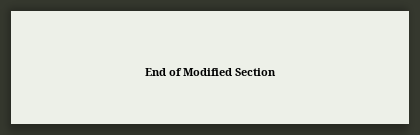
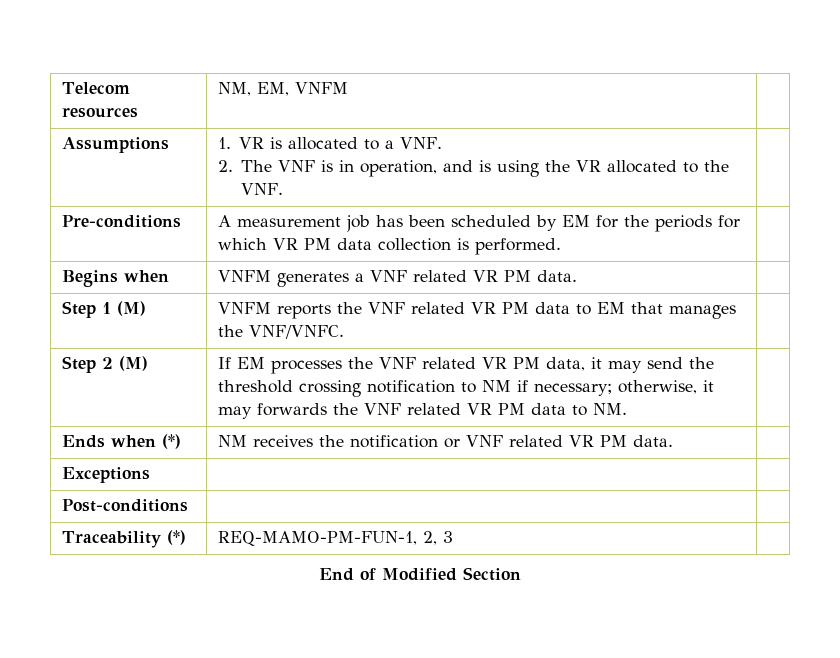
+ Telecom resources | NM, EM, VNFM |
+ Assumptions | 1. VR is allocated to a VNF.
+ 2. The VNF is in operation, and is using the VR allocated to the VNF. |
+ Pre-conditions | A measurement job has been scheduled by EM for the periods for which VR PM data collection is performed. |
+ Begins when | VNFM generates a VNF related VR PM data. |
+ Step 1 (M) | VNFM reports the VNF related VR PM data to EM that manages the VNF/VNFC. |
+ Step 2 (M) | If EM processes the VNF related VR PM data, it may send the threshold crossing notification to NM if necessary; otherwise, it may forwards the VNF related VR PM data to NM. |
+ Ends when (*) | NM receives the notification or VNF related VR PM data. |
+ Exceptions | |
+ Post-conditions | |
+ Traceability (*) | REQ-MAMO-PM-FUN-1, 2, 3 |

